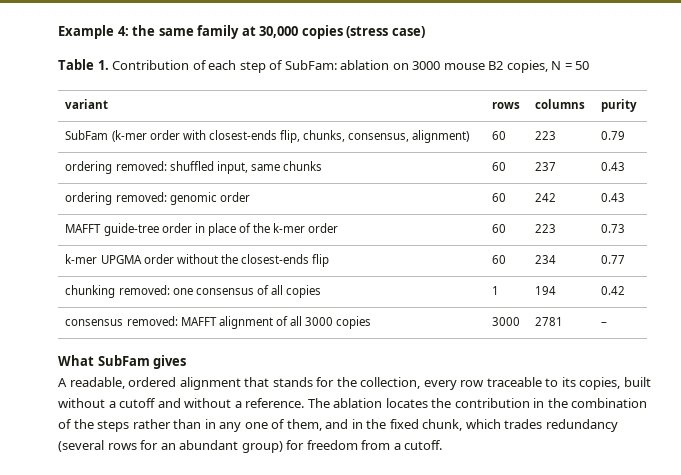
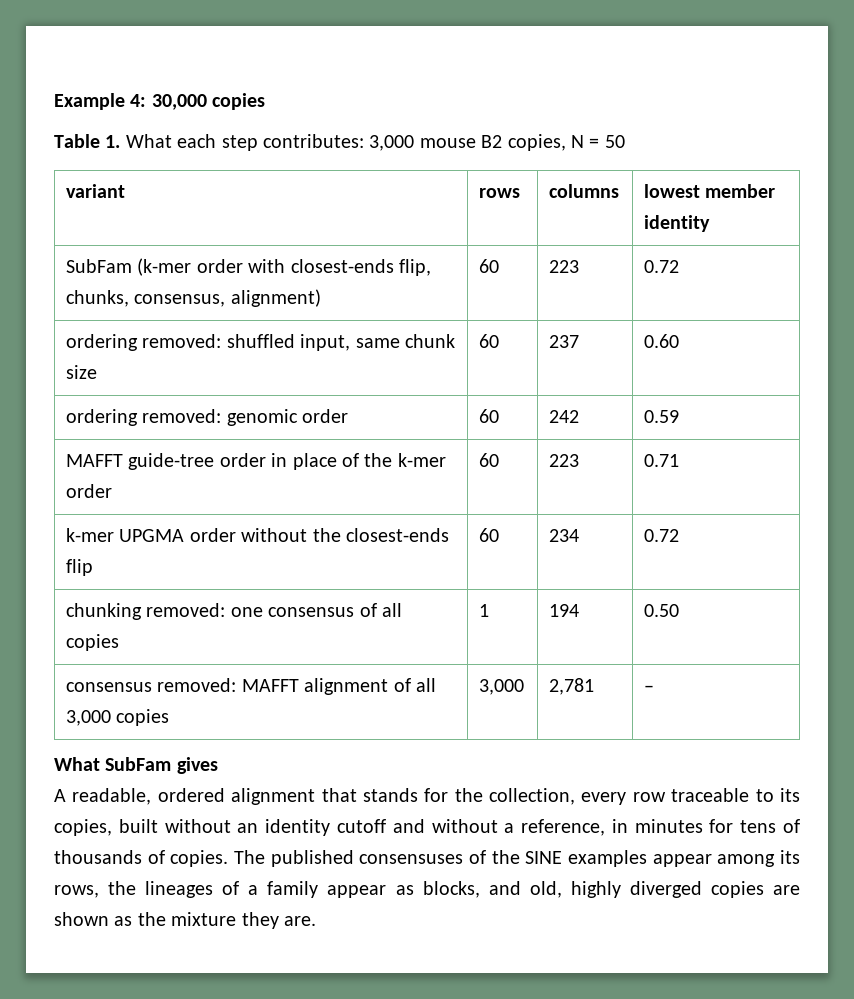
- Example 4: the same family at 30,000 copies (stress case)
+ Example 4: 30,000 copies
- Table 1. Contribution of each step of SubFam: ablation on 3000 mouse B2 copies, N = 50
+ Table 1. What each step contributes: 3,000 mouse B2 copies, N = 50
- variant | rows | columns | purity
+ variant | rows | columns | lowest member identity
- SubFam (k-mer order with closest-ends flip, chunks, consensus, alignment) | 60 | 223 | 0.79
+ SubFam (k-mer order with closest-ends flip, chunks, consensus, alignment) | 60 | 223 | 0.72
- ordering removed: shuffled input, same chunks | 60 | 237 | 0.43
+ ordering removed: shuffled input, same chunk size | 60 | 237 | 0.60
- ordering removed: genomic order | 60 | 242 | 0.43
+ ordering removed: genomic order | 60 | 242 | 0.59
- MAFFT guide-tree order in place of the k-mer order | 60 | 223 | 0.73
+ MAFFT guide-tree order in place of the k-mer order | 60 | 223 | 0.71
- k-mer UPGMA order without the closest-ends flip | 60 | 234 | 0.77
+ k-mer UPGMA order without the closest-ends flip | 60 | 234 | 0.72
- chunking removed: one consensus of all copies | 1 | 194 | 0.42
+ chunking removed: one consensus of all copies | 1 | 194 | 0.50
- consensus removed: MAFFT alignment of all 3000 copies | 3000 | 2781 | –
+ consensus removed: MAFFT alignment of all 3,000 copies | 3,000 | 2,781 | –
- A readable, ordered alignment that stands for the collection, every row traceable to its copies, built without a cutoff and without a reference. The ablation locates the contribution in the combination of the steps rather than in any one of them, and in the fixed chunk, which trades redundancy (several rows for an abundant group) for freedom from a cutoff.
+ A readable, ordered alignment that stands for the collection, every row traceable to its copies, built without an identity cutoff and without a reference, in minutes for tens of thousands of copies. The published consensuses of the SINE examples appear among its rows, the lineages of a family appear as blocks, and old, highly diverged copies are shown as the mixture they are.

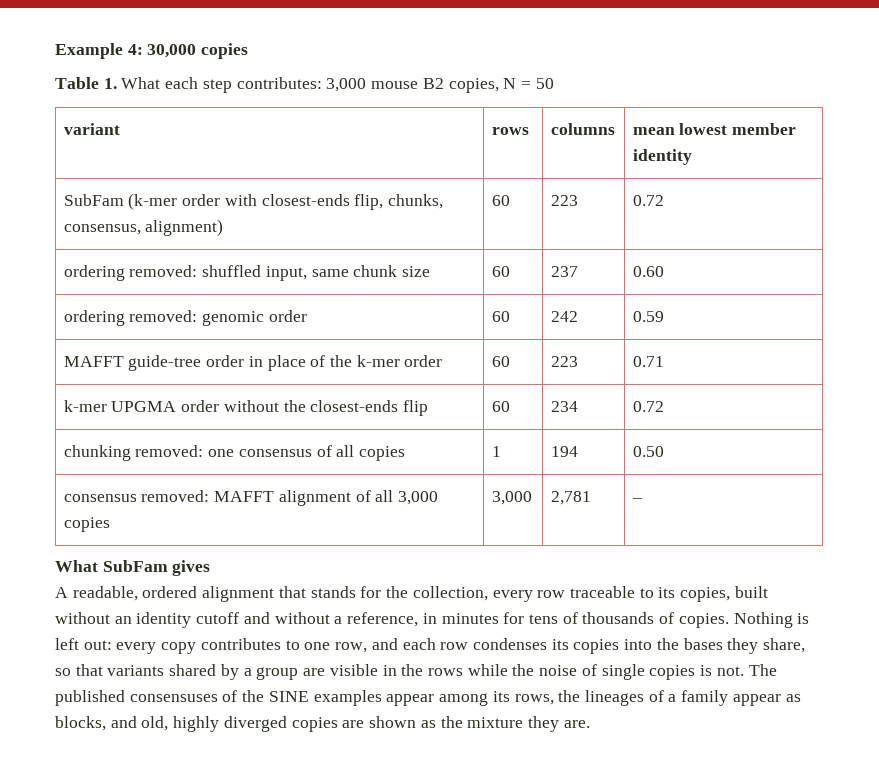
- variant | rows | columns | lowest member identity
+ variant | rows | columns | mean lowest member identity
+ Nothing is left out: every copy contributes to one row, and each row condenses its copies into the bases they share, so that variants shared by a group are visible in the rows while the noise of single copies is not.

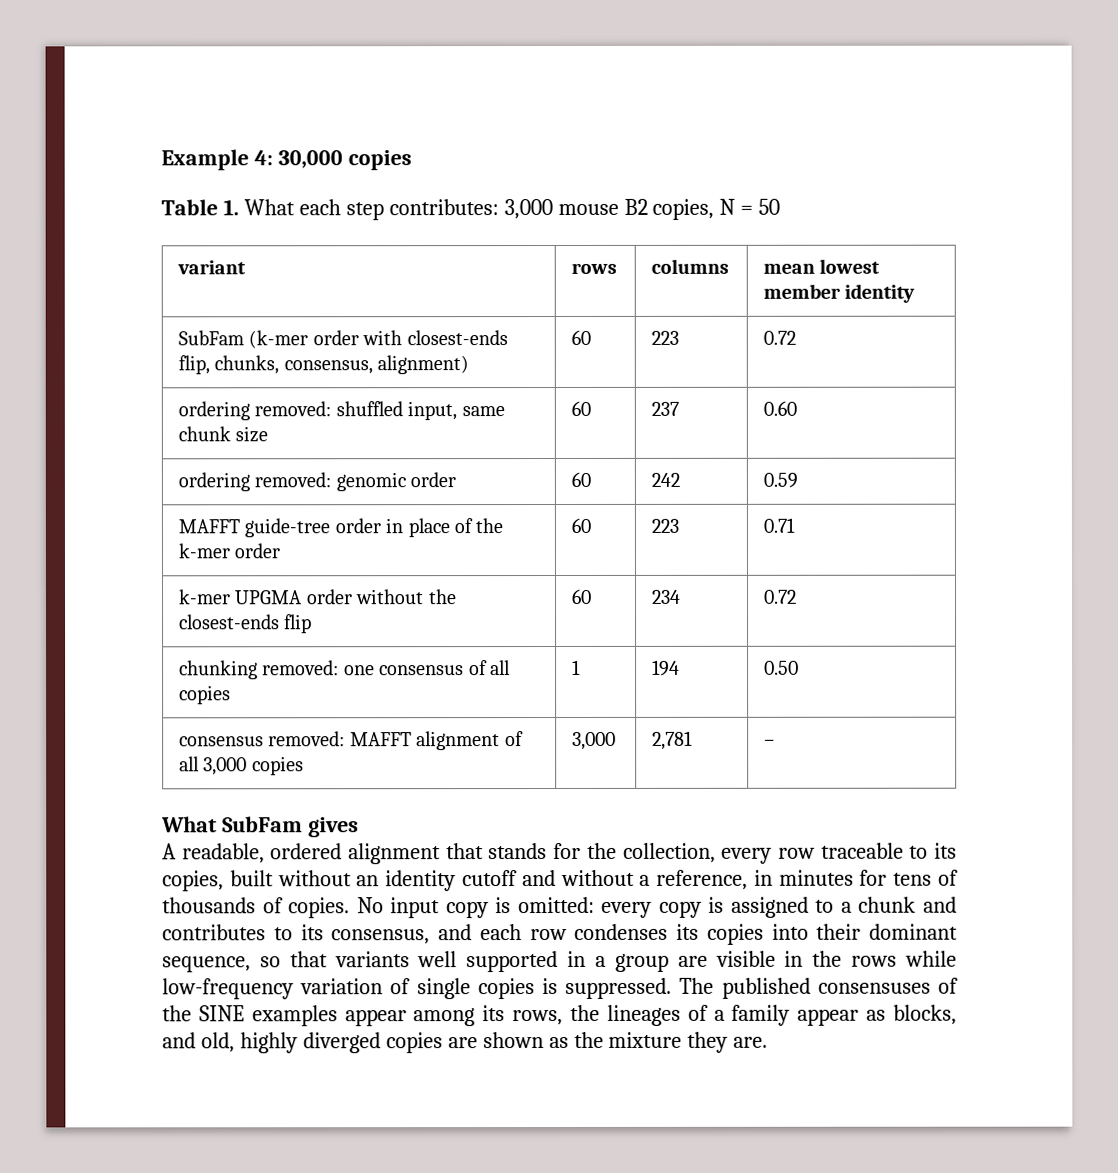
- Nothing is left out: every copy contributes to one row, and each row condenses its copies into the bases they share, so that variants shared by a group are visible in the rows while the noise of single copies is not.
+ No input copy is omitted: every copy is assigned to a chunk and contributes to its consensus, and each row condenses its copies into their dominant sequence, so that variants well supported in a group are visible in the rows while low-frequency variation of single copies is suppressed.

